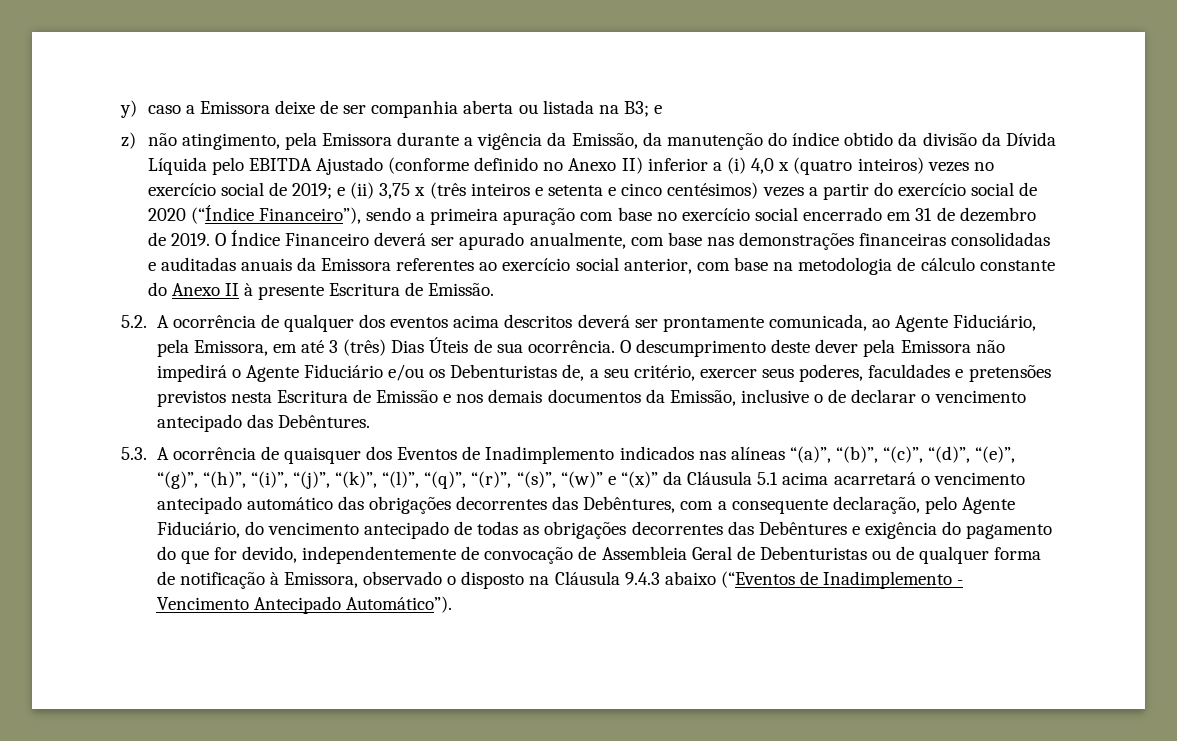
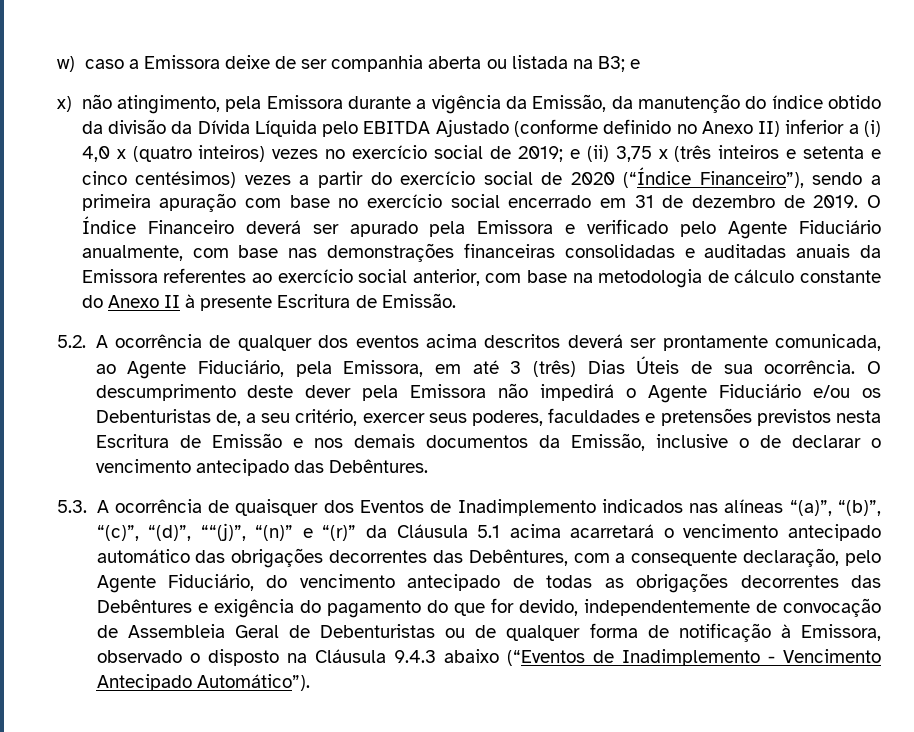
- y) caso a Emissora deixe de ser companhia aberta ou listada na B3; e
+ w) caso a Emissora deixe de ser companhia aberta ou listada na B3; e
- z) não atingimento, pela Emissora durante a vigência da Emissão, da manutenção do índice obtido da divisão da Dívida Líquida pelo EBITDA Ajustado (conforme definido no Anexo II) inferior a (i) 4,0 x (quatro inteiros) vezes no exercício social de 2019;
+ x) não atingimento, pela Emissora durante a vigência da Emissão, da manutenção do índice obtido da divisão da Dívida Líquida pelo EBITDA Ajustado (conforme definido no Anexo II) inferior a (i) 4,0 x (quatro inteiros) vezes no exercício social de 2019;
- O Índice Financeiro deverá ser apurado anualmente, com base nas demonstrações financeiras consolidadas e auditadas anuais da Emissora referentes ao exercício social anterior, com base na metodologia de cálculo constante do Anexo II à presente Escritura de Emissão.
+ O Índice Financeiro deverá ser apurado pela Emissora e verificado pelo Agente Fiduciário anualmente, com base nas demonstrações financeiras consolidadas e auditadas anuais da Emissora referentes ao exercício social anterior, com base na metodologia de cálculo constante do Anexo II à presente Escritura de Emissão.
- 5.3. A ocorrência de quaisquer dos Eventos de Inadimplemento indicados nas alíneas “(a)”, “(b)”, “(c)”, “(d)”, “(e)”, “(g)”, “(h)”, “(i)”, “(j)”, “(k)”, “(l)”, “(q)”, “(r)”, “(s)”, “(w)” e “(x)” da Cláusula 5.1 acima acarretará o vencimento antecipado automático das obrigações decorrentes das Debêntures, com a consequente declaração, pelo Agente Fiduciário, do vencimento antecipado de todas as obrigações decorrentes das Debêntures e exigência do pagamento do que for devido, independentemente de convocação de Assembleia Geral de Debenturistas ou de qualquer forma de notificação à Emissora, observado o disposto na Cláusula 9.4.3 abaixo (“Eventos de Inadimplemento - Vencimento Antecipado Automático”).
+ 5.3. A ocorrência de quaisquer dos Eventos de Inadimplemento indicados nas alíneas “(a)”, “(b)”, “(c)”, “(d)”, ““(j)”, “(n)” e “(r)” da Cláusula 5.1 acima acarretará o vencimento antecipado automático das obrigações decorrentes das Debêntures, com a consequente declaração, pelo Agente Fiduciário, do vencimento antecipado de todas as obrigações decorrentes das Debêntures e exigência do pagamento do que for devido, independentemente de convocação de Assembleia Geral de Debenturistas ou de qualquer forma de notificação à Emissora, observado o disposto na Cláusula 9.4.3 abaixo (“Eventos de Inadimplemento - Vencimento Antecipado Automático”).

